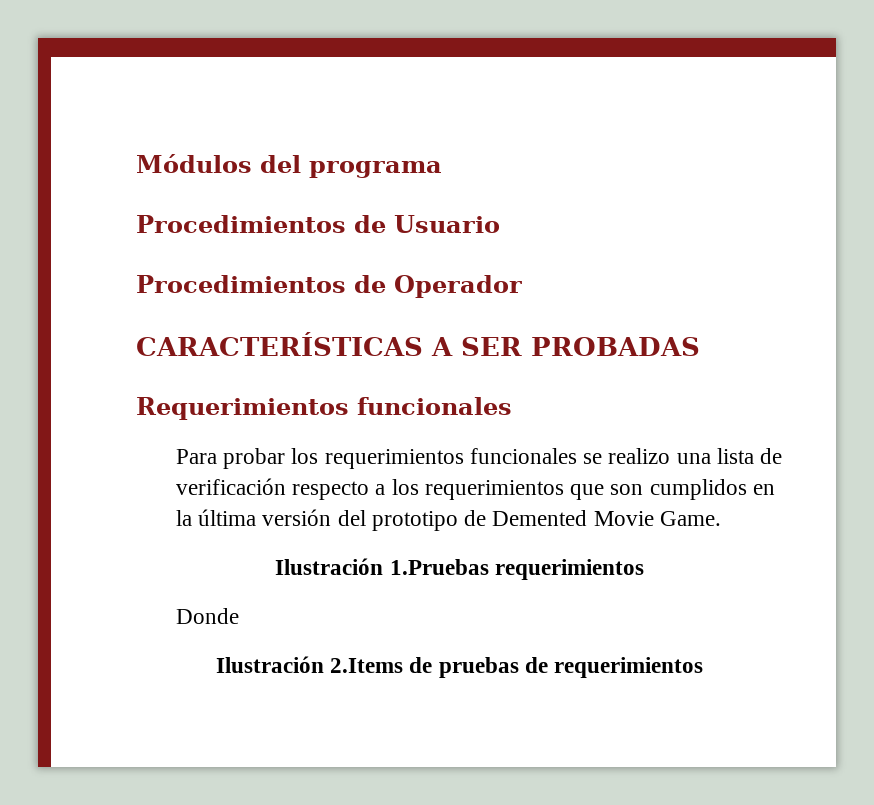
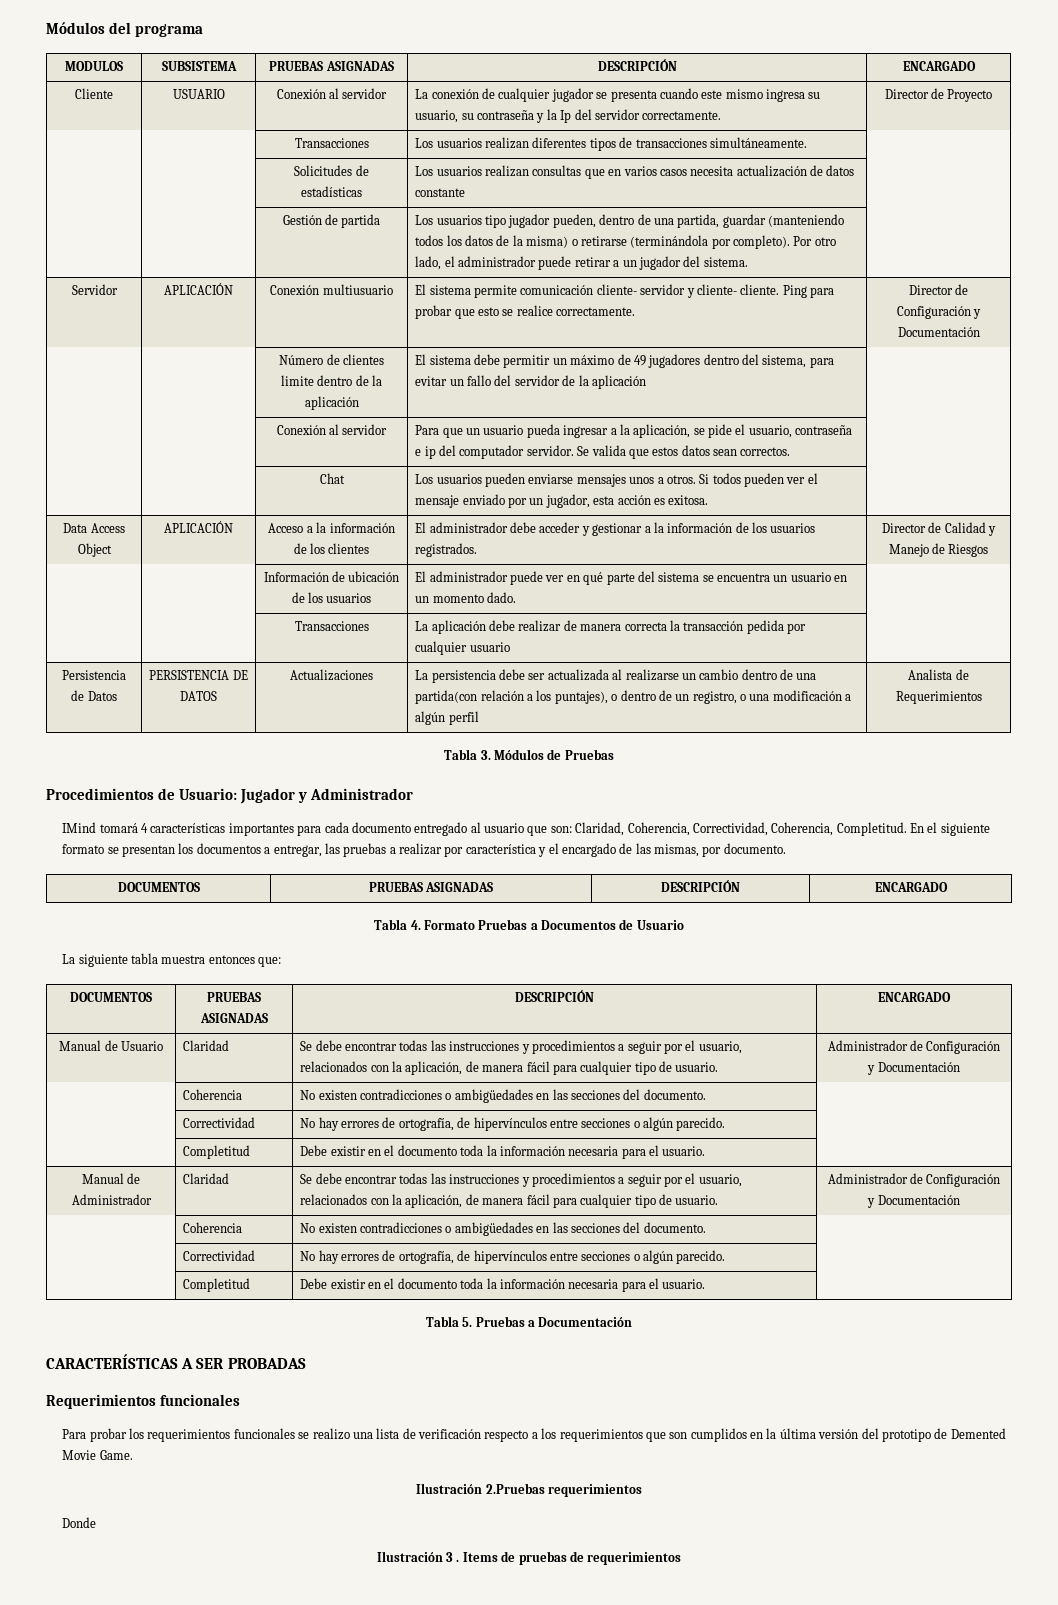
- Procedimientos de Usuario
- Procedimientos de Operador
+ MODULOS | SUBSISTEMA | PRUEBAS ASIGNADAS | DESCRIPCIÓN | ENCARGADO
+ Cliente | USUARIO | Conexión al servidor | La conexión de cualquier jugador se presenta cuando este mismo ingresa su usuario, su contraseña y la Ip del servidor correctamente. | Director de Proyecto
+ | | Transacciones | Los usuarios realizan diferentes tipos de transacciones simultáneamente. |
+ | | Solicitudes de estadísticas | Los usuarios realizan consultas que en varios casos necesita actualización de datos constante |
+ | | Gestión de partida | Los usuarios tipo jugador pueden, dentro de una partida, guardar (manteniendo todos los datos de la misma) o retirarse (terminándola por completo). Por otro lado, el administrador puede retirar a un jugador del sistema. |
+ Servidor | APLICACIÓN | Conexión multiusuario | El sistema permite comunicación cliente- servidor y cliente- cliente. Ping para probar que esto se realice correctamente. | Director de Configuración y Documentación
+ | | Número de clientes limite dentro de la aplicación | El sistema debe permitir un máximo de 49 jugadores dentro del sistema, para evitar un fallo del servidor de la aplicación |
+ | | Conexión al servidor | Para que un usuario pueda ingresar a la aplicación, se pide el usuario, contraseña e ip del computador servidor. Se valida que estos datos sean correctos. |
+ | | Chat | Los usuarios pueden enviarse mensajes unos a otros. Si todos pueden ver el mensaje enviado por un jugador, esta acción es exitosa. |
+ Data Access Object | APLICACIÓN | Acceso a la información de los clientes | El administrador debe acceder y gestionar a la información de los usuarios registrados. | Director de Calidad y Manejo de Riesgos
+ | | Información de ubicación de los usuarios | El administrador puede ver en qué parte del sistema se encuentra un usuario en un momento dado. |
+ | | Transacciones | La aplicación debe realizar de manera correcta la transacción pedida por cualquier usuario |
+ Persistencia de Datos | PERSISTENCIA DE DATOS | Actualizaciones | La persistencia debe ser actualizada al realizarse un cambio dentro de una partida(con relación a los puntajes), o dentro de un registro, o una modificación a algún perfil | Analista de Requerimientos
+ Tabla 3. Módulos de Pruebas
+ Procedimientos de Usuario: Jugador y Administrador
+ IMind tomará 4 características importantes para cada documento entregado al usuario que son: Claridad, Coherencia, Correctividad, Coherencia, Completitud. En el siguiente formato se presentan los documentos a entregar, las pruebas a realizar por característica y el encargado de las mismas, por documento.
+ DOCUMENTOS | PRUEBAS ASIGNADAS | DESCRIPCIÓN | ENCARGADO
+ Tabla 4. Formato Pruebas a Documentos de Usuario
+ La siguiente tabla muestra entonces que:
+ DOCUMENTOS | PRUEBAS ASIGNADAS | DESCRIPCIÓN | ENCARGADO
+ Manual de Usuario | Claridad | Se debe encontrar todas las instrucciones y procedimientos a seguir por el usuario, relacionados con la aplicación, de manera fácil para cualquier tipo de usuario. | Administrador de Configuración y Documentación
+ | Coherencia | No existen contradicciones o ambigüedades en las secciones del documento. |
+ | Correctividad | No hay errores de ortografía, de hipervínculos entre secciones o algún parecido. |
+ | Completitud | Debe existir en el documento toda la información necesaria para el usuario. |
+ Manual de Administrador | Claridad | Se debe encontrar todas las instrucciones y procedimientos a seguir por el usuario, relacionados con la aplicación, de manera fácil para cualquier tipo de usuario. | Administrador de Configuración y Documentación
+ | Coherencia | No existen contradicciones o ambigüedades en las secciones del documento. |
+ | Correctividad | No hay errores de ortografía, de hipervínculos entre secciones o algún parecido. |
+ | Completitud | Debe existir en el documento toda la información necesaria para el usuario. |
+ Tabla 5. Pruebas a Documentación
- Ilustración 1.Pruebas requerimientos
+ Ilustración 2.Pruebas requerimientos
- Ilustración 2.Items de pruebas de requerimientos
+ Ilustración 3 . Items de pruebas de requerimientos

